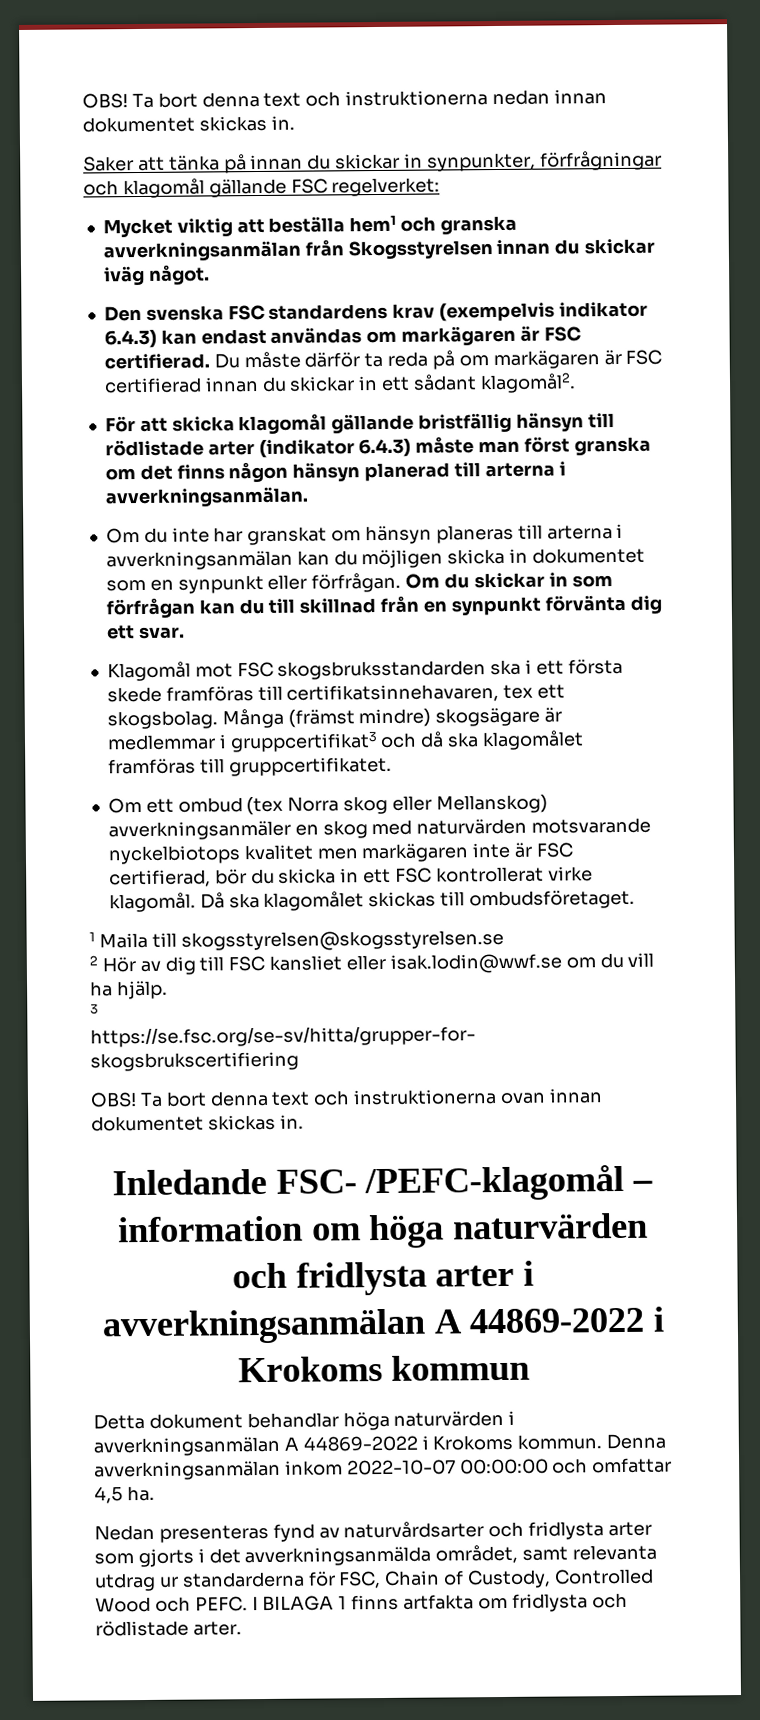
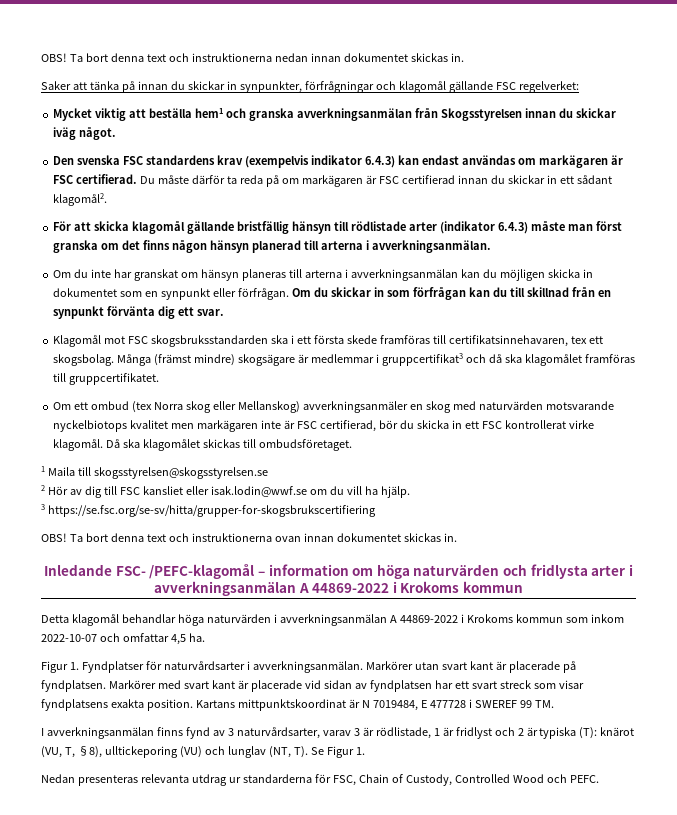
- Detta dokument behandlar höga naturvärden i avverkningsanmälan A 44869-2022 i Krokoms kommun. Denna avverkningsanmälan inkom 2022-10-07 00:00:00 och omfattar 4,5 ha.
+ Detta klagomål behandlar höga naturvärden i avverkningsanmälan A 44869-2022 i Krokoms kommun som inkom 2022-10-07 och omfattar 4,5 ha.
- Nedan presenteras fynd av naturvårdsarter och fridlysta arter som gjorts i det avverkningsanmälda området, samt relevanta utdrag ur standarderna för FSC, Chain of Custody, Controlled Wood och PEFC. I BILAGA 1 finns artfakta om fridlysta och rödlistade arter.
+ Figur 1. Fyndplatser för naturvårdsarter i avverkningsanmälan. Markörer utan svart kant är placerade på fyndplatsen. Markörer med svart kant är placerade vid sidan av fyndplatsen har ett svart streck som visar fyndplatsens exakta position. Kartans mittpunktskoordinat är N 7019484, E 477728 i SWEREF 99 TM.
+ I avverkningsanmälan finns fynd av 3 naturvårdsarter, varav 3 är rödlistade, 1 är fridlyst och 2 är typiska (T): knärot (VU, T, §8), ulltickeporing (VU) och lunglav (NT, T). Se Figur 1.
+ Nedan presenteras relevanta utdrag ur standarderna för FSC, Chain of Custody, Controlled Wood och PEFC.

